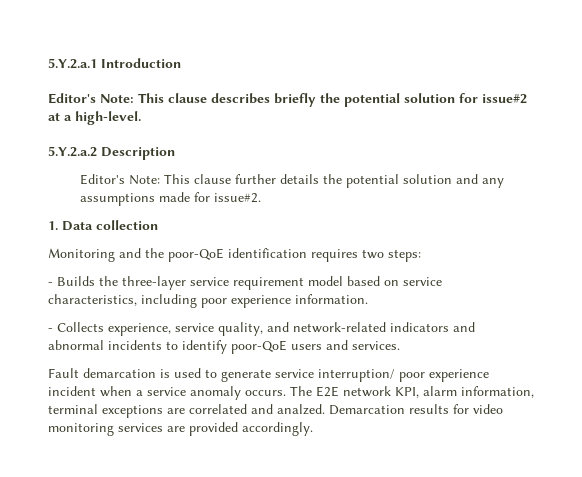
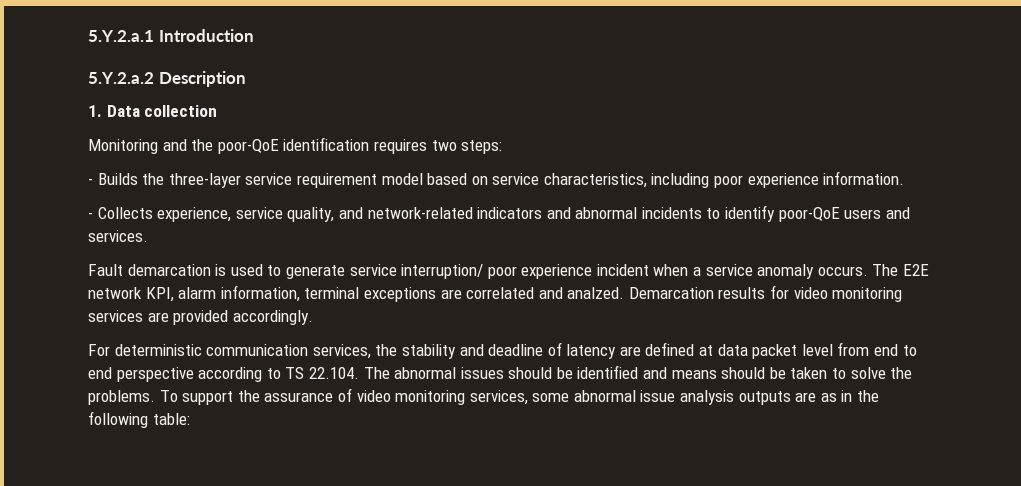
- Editor's Note: This clause describes briefly the potential solution for issue#2 at a high-level.
  5.Y.2.a.2 Description
- Editor's Note: This clause further details the potential solution and any assumptions made for issue#2.
+ For deterministic communication services, the stability and deadline of latency are defined at data packet level from end to end perspective according to TS 22.104. The abnormal issues should be identified and means should be taken to solve the problems. To support the assurance of video monitoring services, some abnormal issue analysis outputs are as in the following table:

